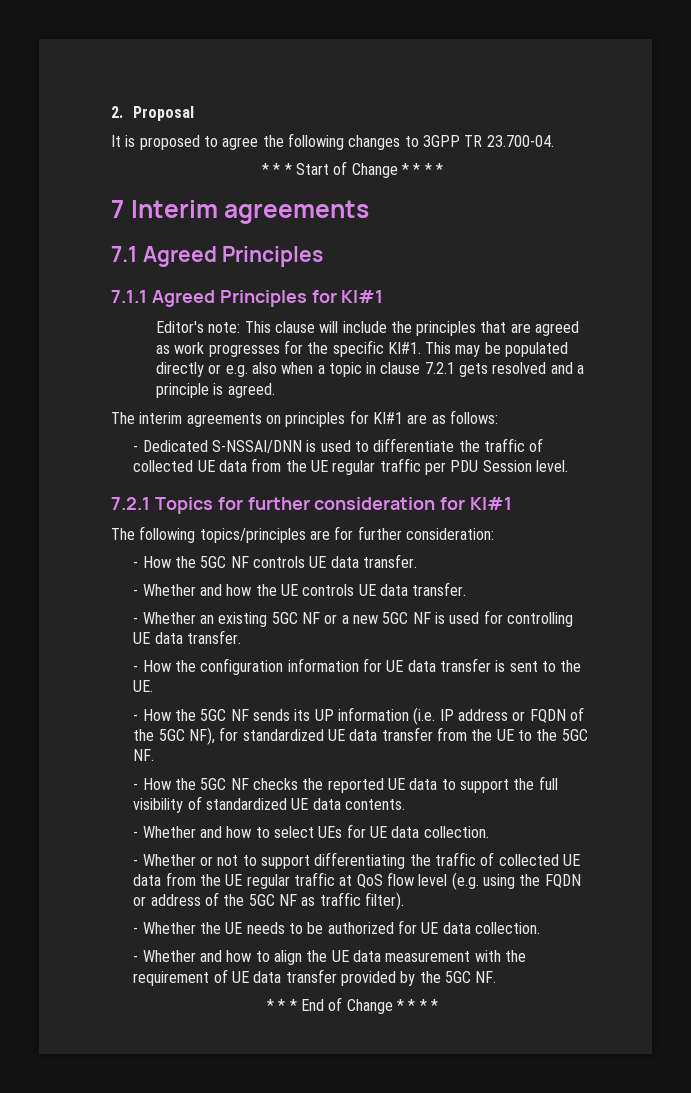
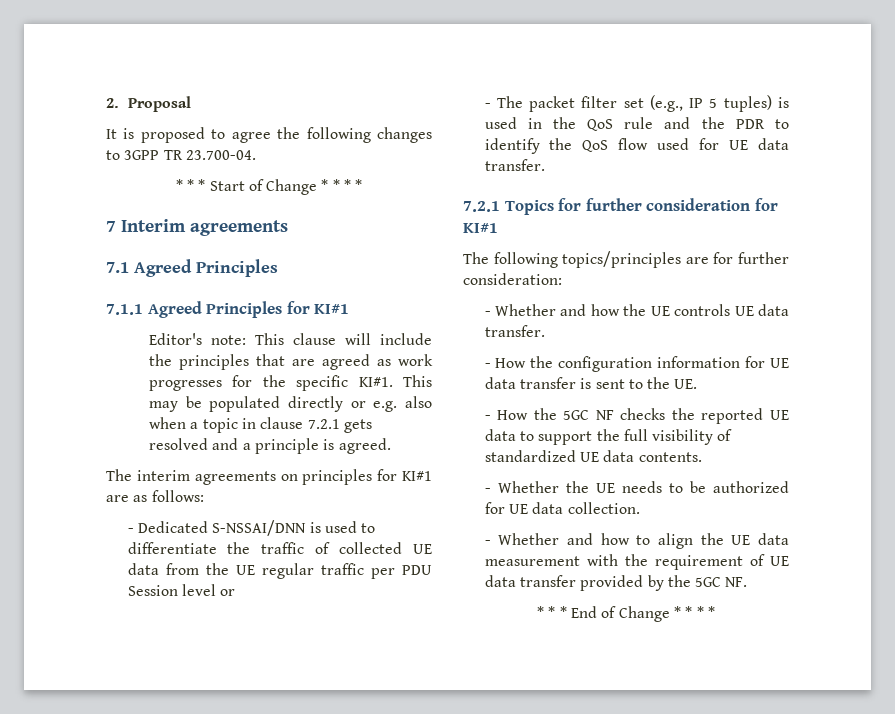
- - Dedicated S-NSSAI/DNN is used to differentiate the traffic of collected UE data from the UE regular traffic per PDU Session level.
+ - Dedicated S-NSSAI/DNN is used to differentiate the traffic of collected UE data from the UE regular traffic per PDU Session level or
+ - The packet filter set (e.g., IP 5 tuples) is used in the QoS rule and the PDR to identify the QoS flow used for UE data transfer.
- - How the 5GC NF controls UE data transfer.
- - Whether an existing 5GC NF or a new 5GC NF is used for controlling UE data transfer.
- - How the 5GC NF sends its UP information (i.e. IP address or FQDN of the 5GC NF), for standardized UE data transfer from the UE to the 5GC NF.
- - Whether and how to select UEs for UE data collection.
- - Whether or not to support differentiating the traffic of collected UE data from the UE regular traffic at QoS flow level (e.g. using the FQDN or address of the 5GC NF as traffic filter).

